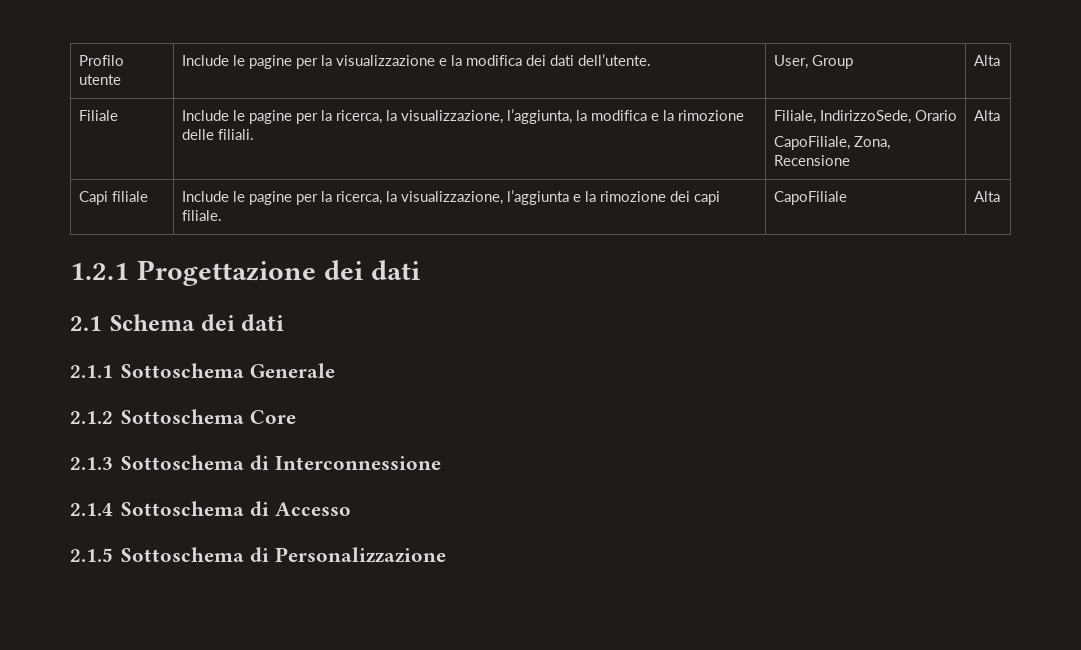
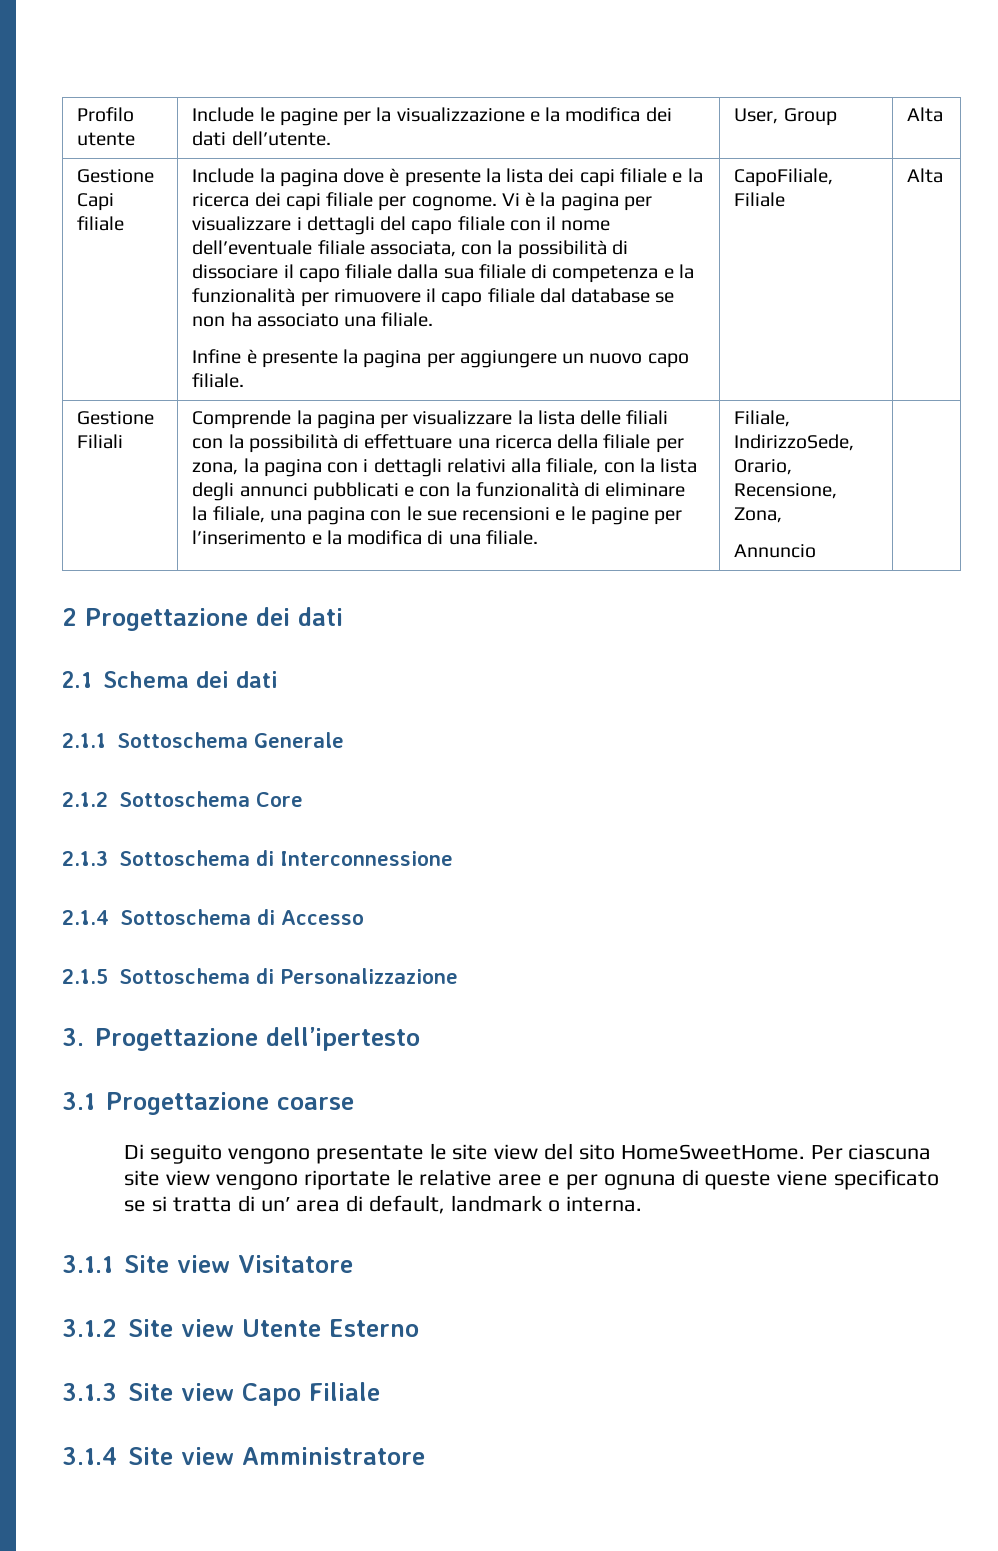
- Filiale | Include le pagine per la ricerca, la visualizzazione, l’aggiunta, la modifica e la rimozione delle filiali. | Filiale, IndirizzoSede, Orario
- CapoFiliale, Zona, Recensione | Alta
- Capi filiale | Include le pagine per la ricerca, la visualizzazione, l’aggiunta e la rimozione dei capi filiale. | CapoFiliale | Alta
- 1.2.1 Progettazione dei dati
+ Gestione Capi filiale | Include la pagina dove è presente la lista dei capi filiale e la ricerca dei capi filiale per cognome. Vi è la pagina per visualizzare i dettagli del capo filiale con il nome dell’eventuale filiale associata, con la possibilità di dissociare il capo filiale dalla sua filiale di competenza e la funzionalità per rimuovere il capo filiale dal database se non ha associato una filiale.
+ Infine è presente la pagina per aggiungere un nuovo capo filiale. | CapoFiliale, Filiale | Alta
+ Gestione Filiali | Comprende la pagina per visualizzare la lista delle filiali con la possibilità di effettuare una ricerca della filiale per zona, la pagina con i dettagli relativi alla filiale, con la lista degli annunci pubblicati e con la funzionalità di eliminare la filiale, una pagina con le sue recensioni e le pagine per l’inserimento e la modifica di una filiale. | Filiale, IndirizzoSede, Orario, Recensione, Zona,
+ Annuncio |
+ 2 Progettazione dei dati
+ 3. Progettazione dell’ipertesto
+ 3.1 Progettazione coarse
+ Di seguito vengono presentate le site view del sito HomeSweetHome. Per ciascuna site view vengono riportate le relative aree e per ognuna di queste viene specificato se si tratta di un’ area di default, landmark o interna.
+ 3.1.1 Site view Visitatore
+ 3.1.2 Site view Utente Esterno
+ 3.1.3 Site view Capo Filiale
+ 3.1.4 Site view Amministratore

